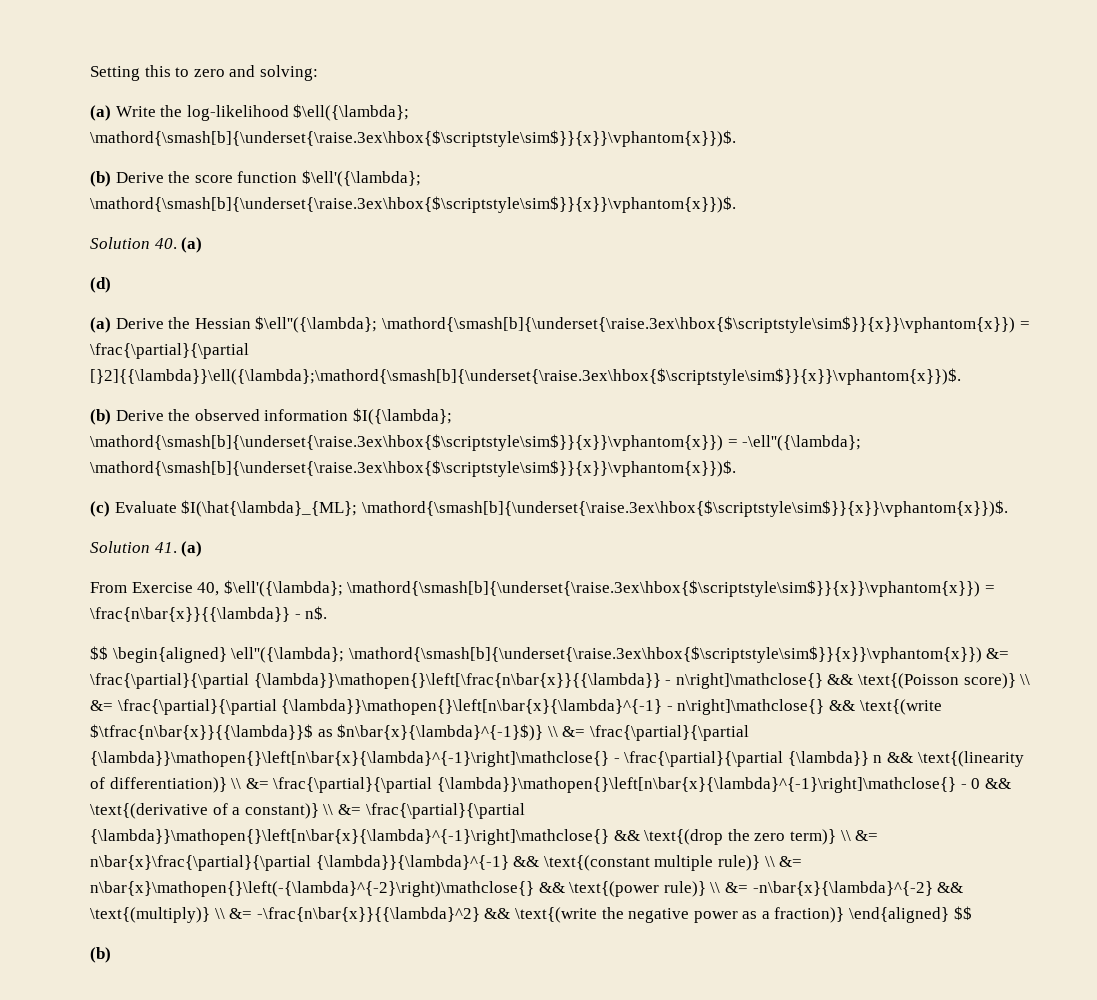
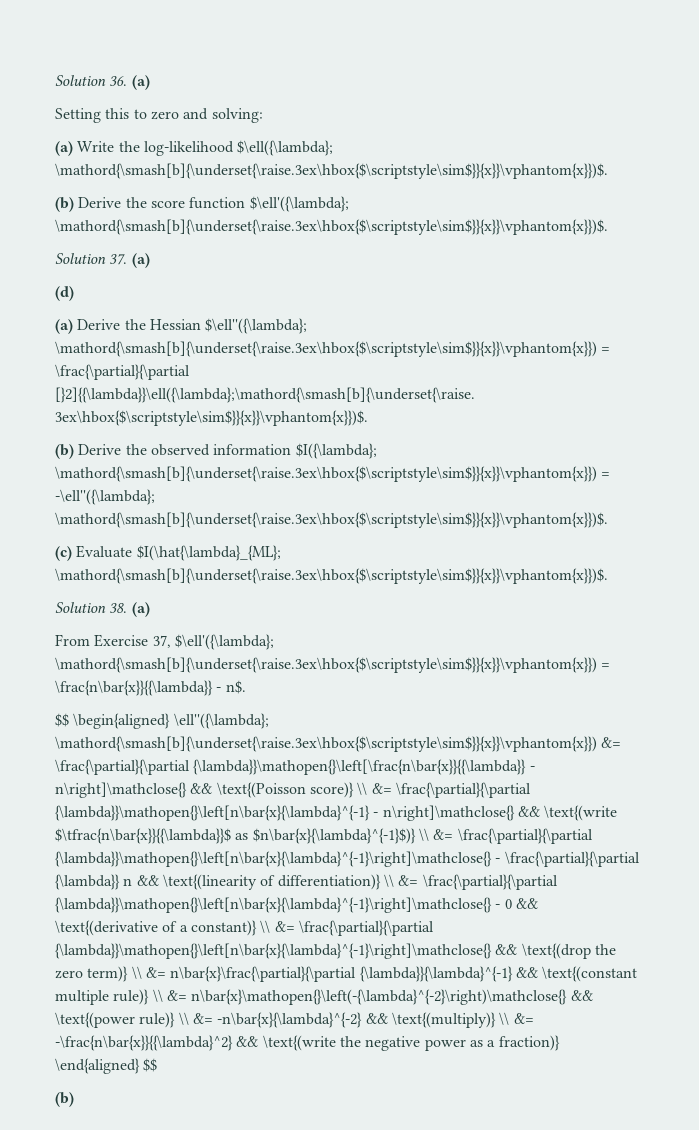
+ Solution 36. (a)
- Solution 40. (a)
+ Solution 37. (a)
- Solution 41. (a)
+ Solution 38. (a)
- From Exercise 40, $\ell'({\lambda}; \mathord{\smash[b]{\underset{\raise.3ex\hbox{$\scriptstyle\sim$}}{x}}\vphantom{x}}) = \frac{n\bar{x}}{{\lambda}} - n$.
+ From Exercise 37, $\ell'({\lambda}; \mathord{\smash[b]{\underset{\raise.3ex\hbox{$\scriptstyle\sim$}}{x}}\vphantom{x}}) = \frac{n\bar{x}}{{\lambda}} - n$.

